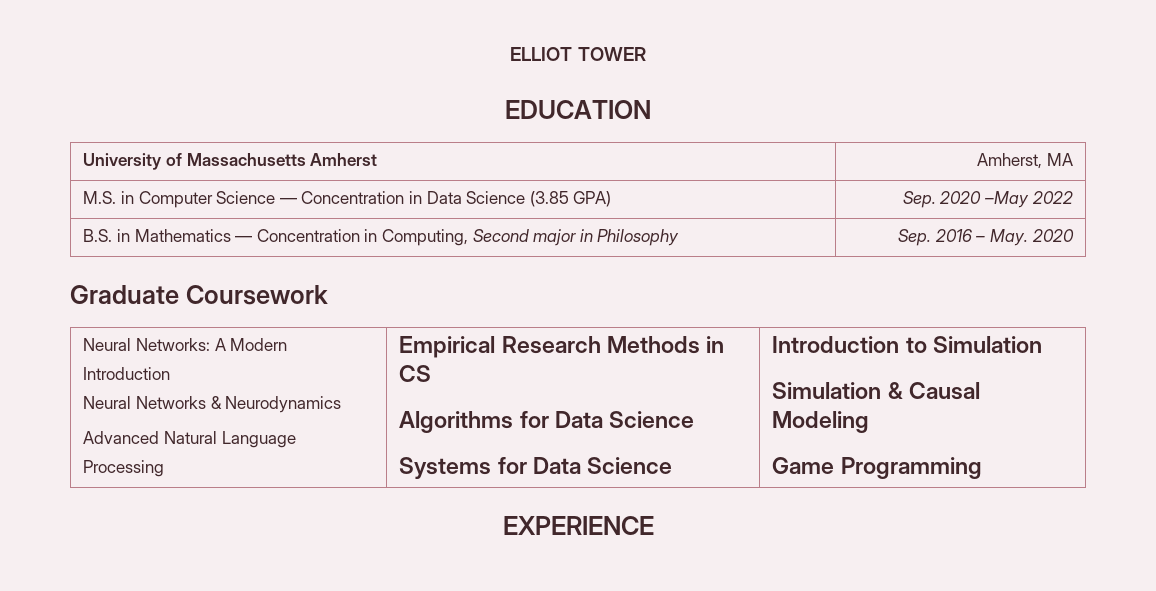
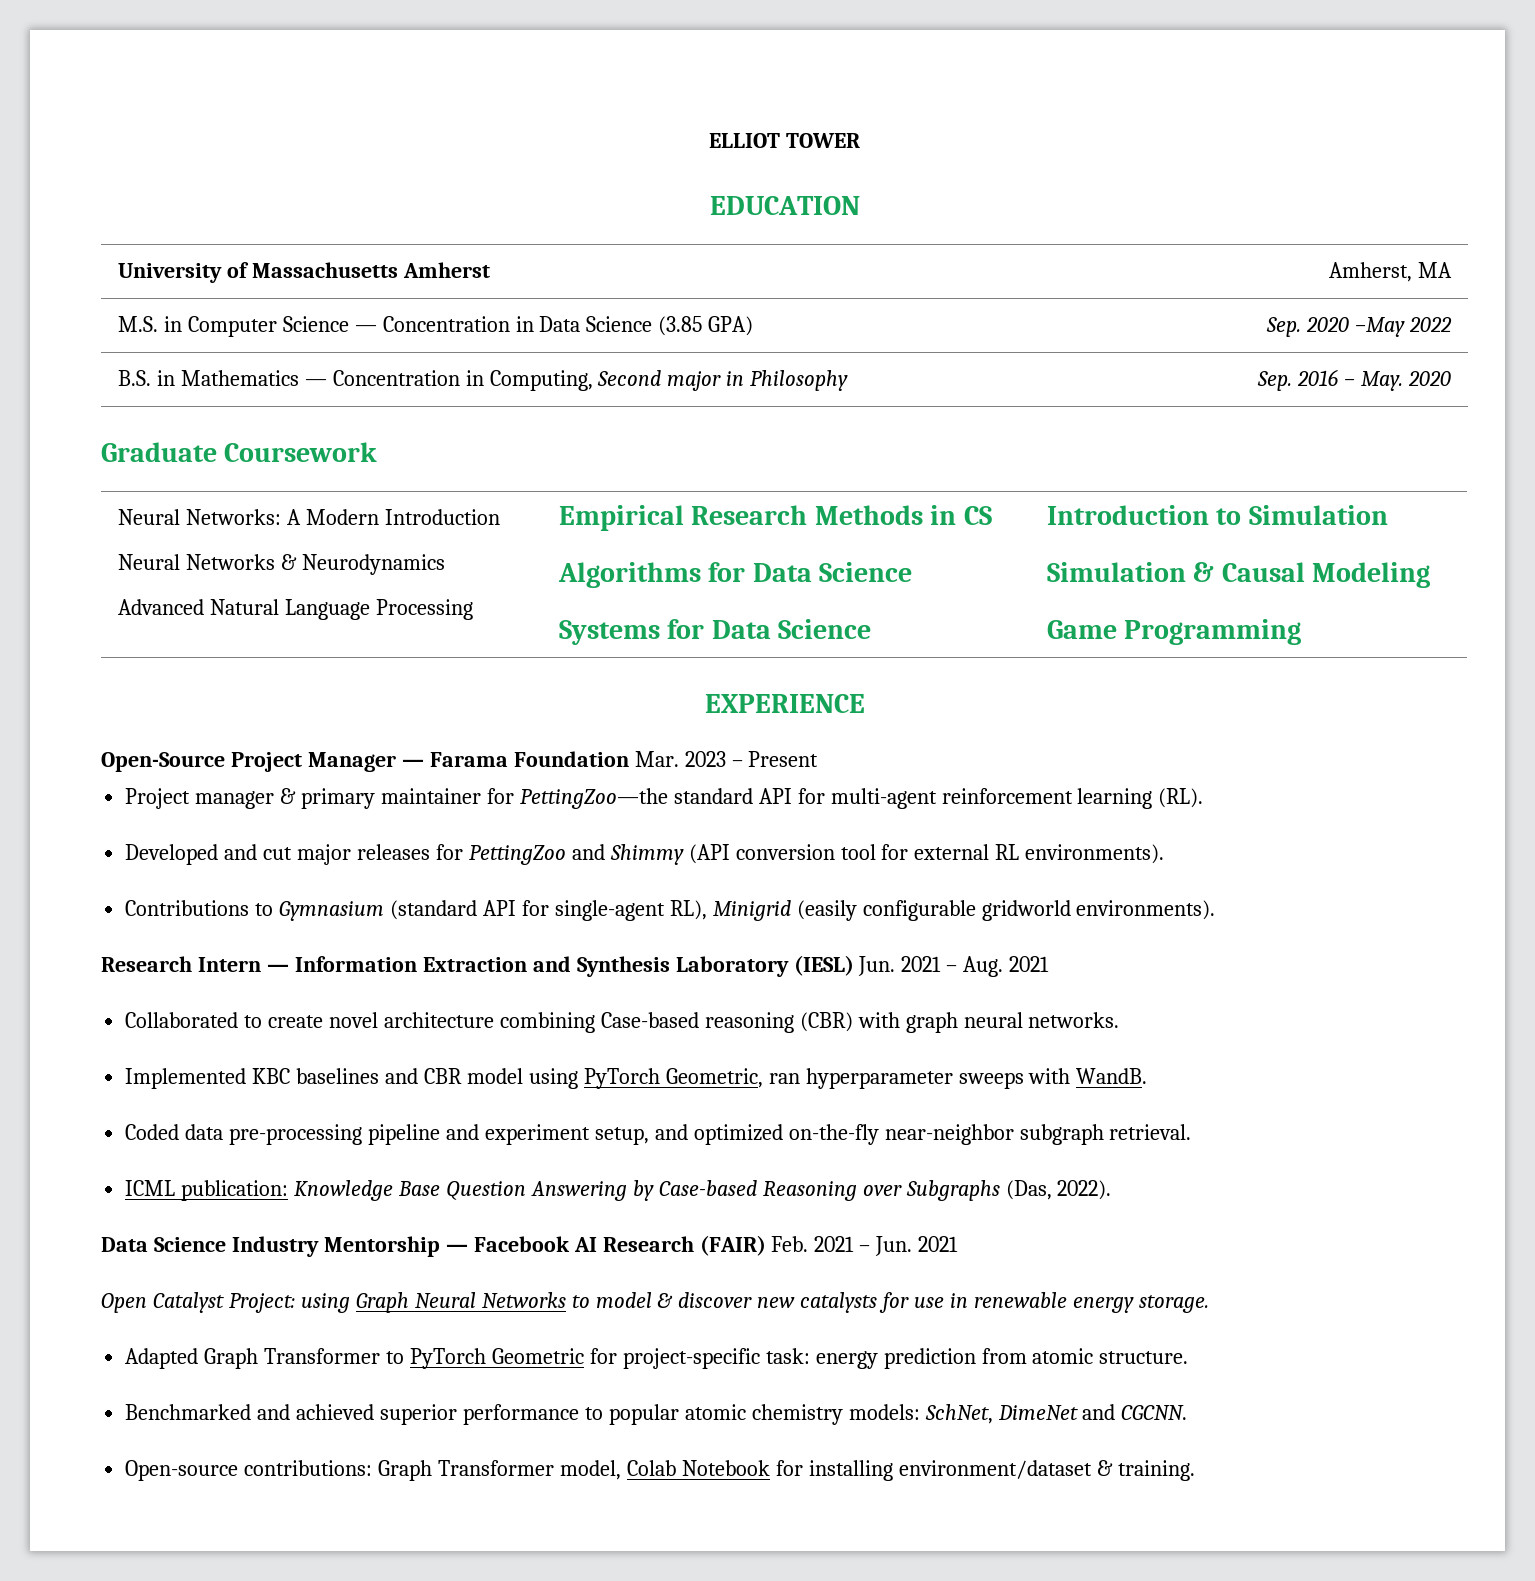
+ Open-Source Project Manager — Farama Foundation Mar. 2023 – Present
+ Project manager & primary maintainer for PettingZoo—the standard API for multi-agent reinforcement learning (RL).
+ Developed and cut major releases for PettingZoo and Shimmy (API conversion tool for external RL environments).
+ Contributions to Gymnasium (standard API for single-agent RL), Minigrid (easily configurable gridworld environments).
+ Research Intern — Information Extraction and Synthesis Laboratory (IESL) Jun. 2021 – Aug. 2021
+ Collaborated to create novel architecture combining Case-based reasoning (CBR) with graph neural networks.
+ Implemented KBC baselines and CBR model using PyTorch Geometric, ran hyperparameter sweeps with WandB.
+ Coded data pre-processing pipeline and experiment setup, and optimized on-the-fly near-neighbor subgraph retrieval.
+ ICML publication: Knowledge Base Question Answering by Case-based Reasoning over Subgraphs (Das, 2022).
+ Data Science Industry Mentorship — Facebook AI Research (FAIR) Feb. 2021 – Jun. 2021
+ Open Catalyst Project: using Graph Neural Networks to model & discover new catalysts for use in renewable energy storage.
+ Adapted Graph Transformer to PyTorch Geometric for project-specific task: energy prediction from atomic structure.
+ Benchmarked and achieved superior performance to popular atomic chemistry models: SchNet, DimeNet and CGCNN.
+ Open-source contributions: Graph Transformer model, Colab Notebook for installing environment/dataset & training.

